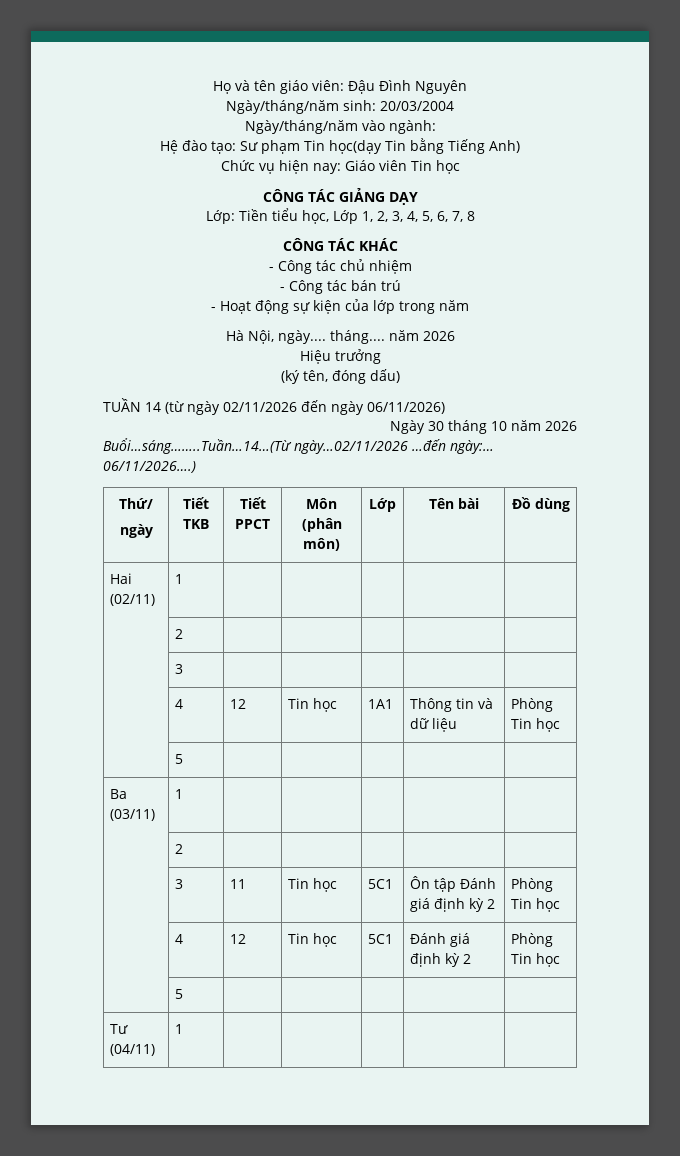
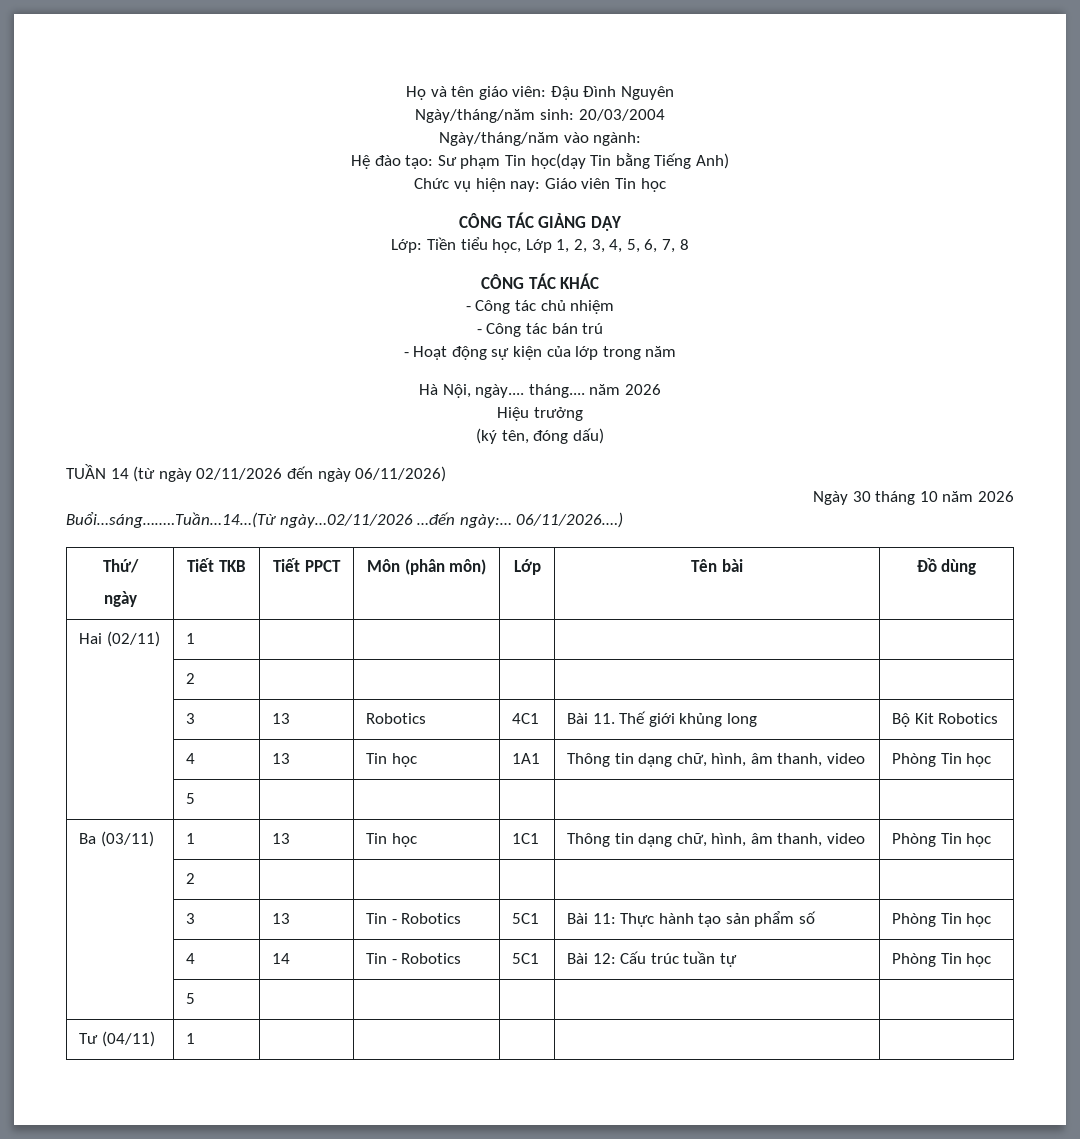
- | 3 | | | | |
- | 4 | 12 | Tin học | 1A1 | Thông tin và dữ liệu | Phòng Tin học
+ | 3 | 13 | Robotics | 4C1 | Bài 11. Thế giới khủng long | Bộ Kit Robotics
+ | 4 | 13 | Tin học | 1A1 | Thông tin dạng chữ, hình, âm thanh, video | Phòng Tin học
- Ba (03/11) | 1 | | | | |
+ Ba (03/11) | 1 | 13 | Tin học | 1C1 | Thông tin dạng chữ, hình, âm thanh, video | Phòng Tin học
  | 2 | | | | |
- | 3 | 11 | Tin học | 5C1 | Ôn tập Đánh giá định kỳ 2 | Phòng Tin học
+ | 3 | 13 | Tin - Robotics | 5C1 | Bài 11: Thực hành tạo sản phẩm số | Phòng Tin học
- | 4 | 12 | Tin học | 5C1 | Đánh giá định kỳ 2 | Phòng Tin học
+ | 4 | 14 | Tin - Robotics | 5C1 | Bài 12: Cấu trúc tuần tự | Phòng Tin học

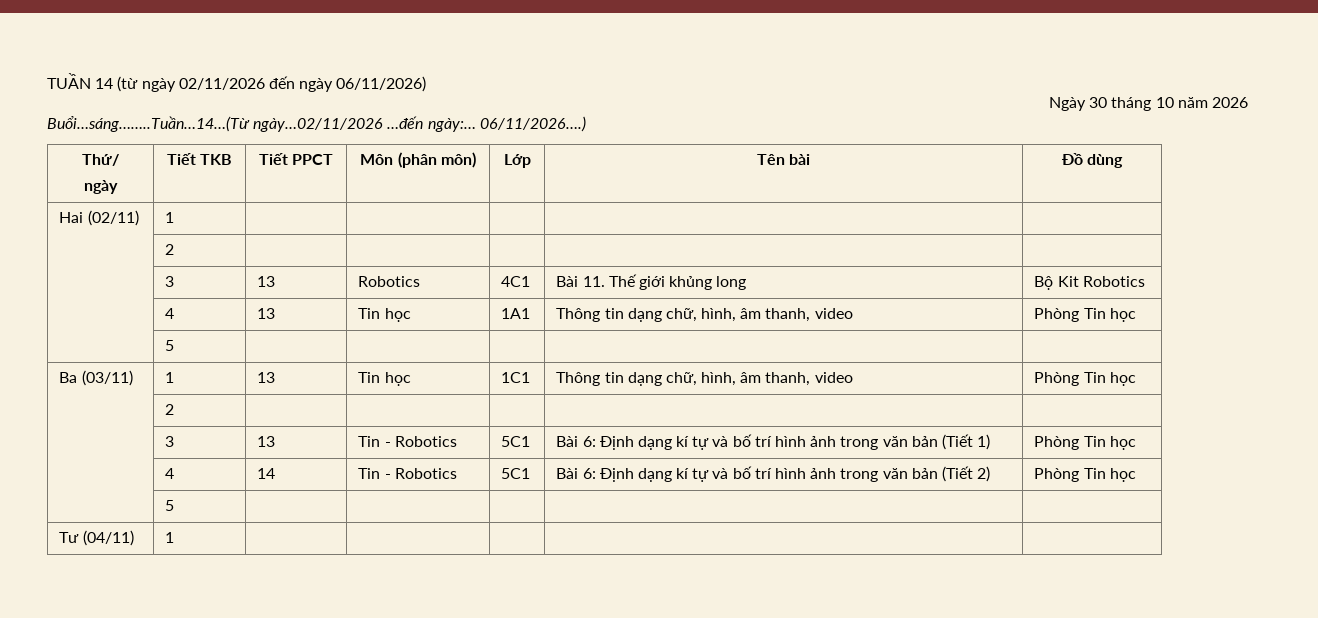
- Họ và tên giáo viên: Đậu Đình Nguyên
- Ngày/tháng/năm sinh: 20/03/2004
- Ngày/tháng/năm vào ngành:
- Hệ đào tạo: Sư phạm Tin học(dạy Tin bằng Tiếng Anh)
- Chức vụ hiện nay: Giáo viên Tin học
- CÔNG TÁC GIẢNG DẠY
- Lớp: Tiền tiểu học, Lớp 1, 2, 3, 4, 5, 6, 7, 8
- CÔNG TÁC KHÁC
- - Công tác chủ nhiệm
- - Công tác bán trú
- - Hoạt động sự kiện của lớp trong năm
- Hà Nội, ngày.... tháng.... năm 2026
- Hiệu trưởng
- (ký tên, đóng dấu)
- | 3 | 13 | Tin - Robotics | 5C1 | Bài 11: Thực hành tạo sản phẩm số | Phòng Tin học
+ | 3 | 13 | Tin - Robotics | 5C1 | Bài 6: Định dạng kí tự và bố trí hình ảnh trong văn bản (Tiết 1) | Phòng Tin học
- | 4 | 14 | Tin - Robotics | 5C1 | Bài 12: Cấu trúc tuần tự | Phòng Tin học
+ | 4 | 14 | Tin - Robotics | 5C1 | Bài 6: Định dạng kí tự và bố trí hình ảnh trong văn bản (Tiết 2) | Phòng Tin học

